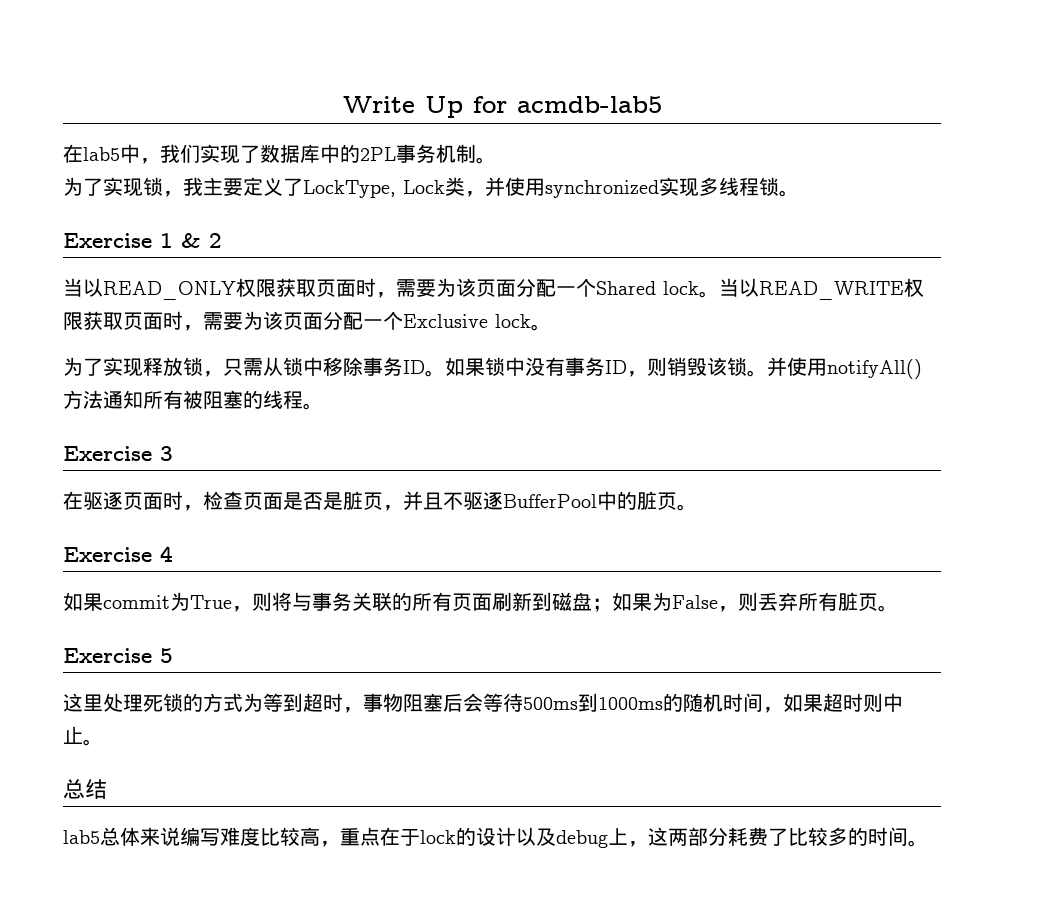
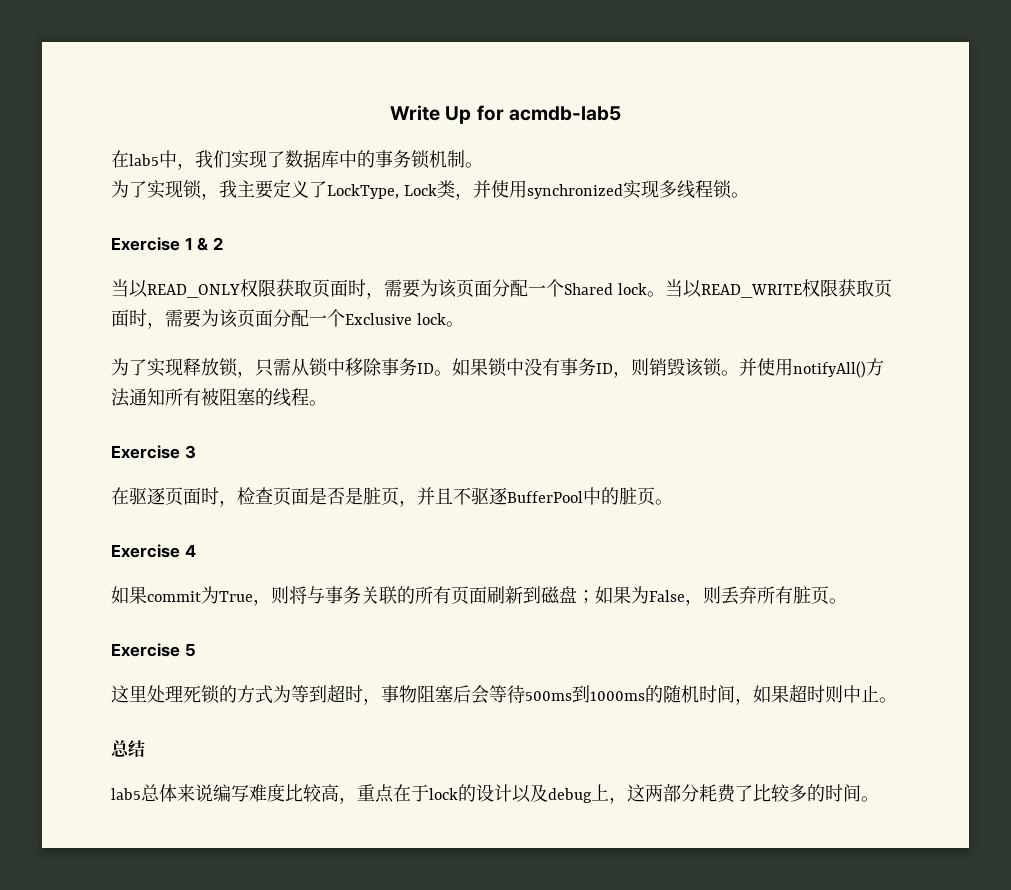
- 在lab5中，我们实现了数据库中的2PL事务机制。
+ 在lab5中，我们实现了数据库中的事务锁机制。

